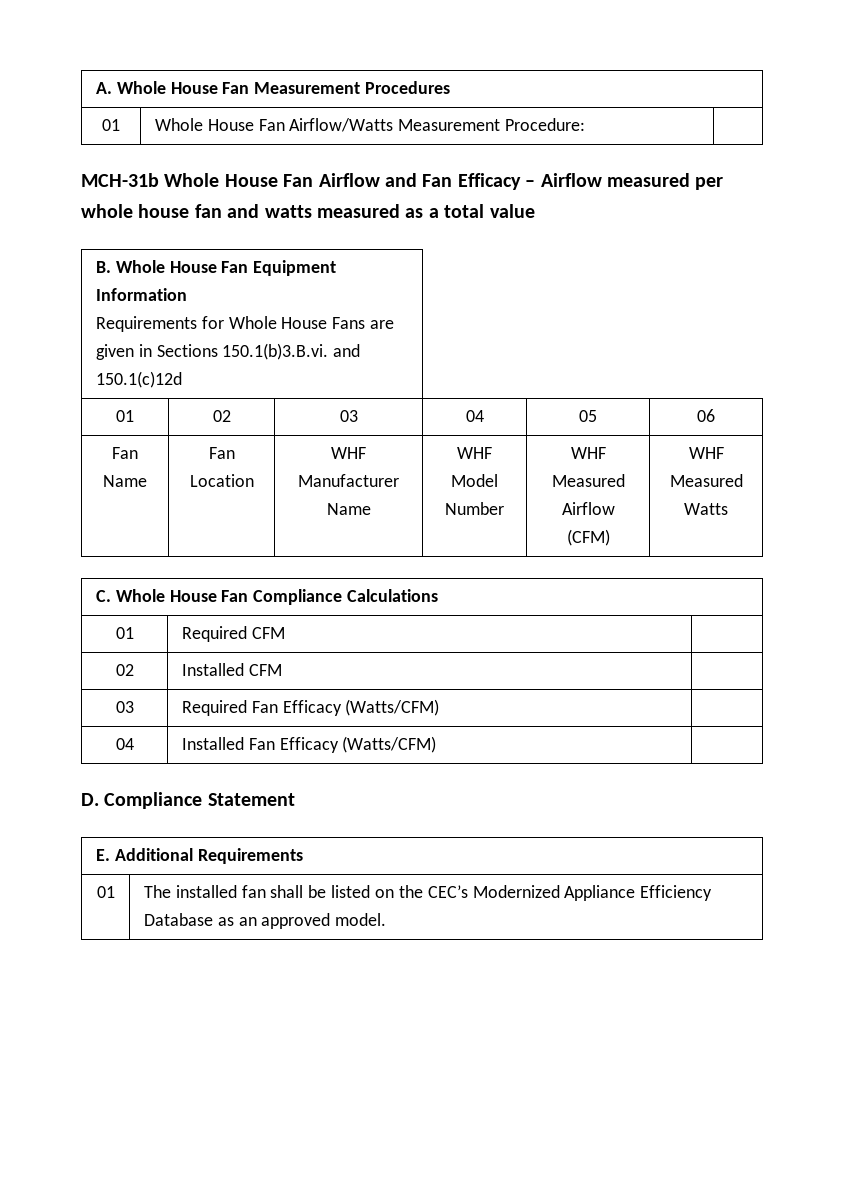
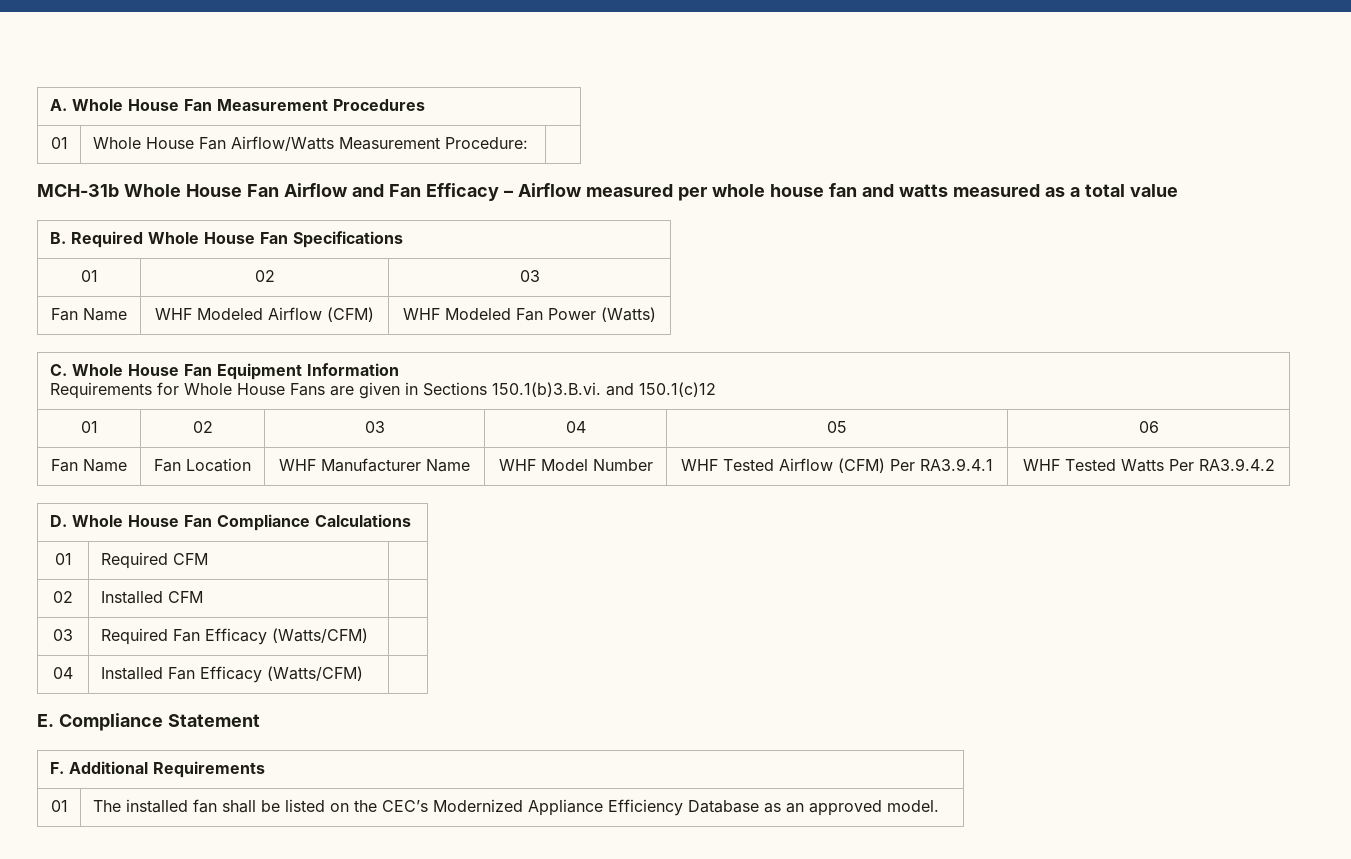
- B. Whole House Fan Equipment Information
- Requirements for Whole House Fans are given in Sections 150.1(b)3.B.vi. and 150.1(c)12d
+ B. Required Whole House Fan Specifications
+ 01 | 02 | 03
+ Fan Name | WHF Modeled Airflow (CFM) | WHF Modeled Fan Power (Watts)
+ C. Whole House Fan Equipment Information
+ Requirements for Whole House Fans are given in Sections 150.1(b)3.B.vi. and 150.1(c)12
- Fan Name | Fan Location | WHF Manufacturer Name | WHF Model Number | WHF Measured Airflow (CFM) | WHF Measured Watts
- C. Whole House Fan Compliance Calculations
+ Fan Name | Fan Location | WHF Manufacturer Name | WHF Model Number | WHF Tested Airflow (CFM) Per RA3.9.4.1 | WHF Tested Watts Per RA3.9.4.2
+ D. Whole House Fan Compliance Calculations
- D. Compliance Statement
+ E. Compliance Statement
- E. Additional Requirements
+ F. Additional Requirements

